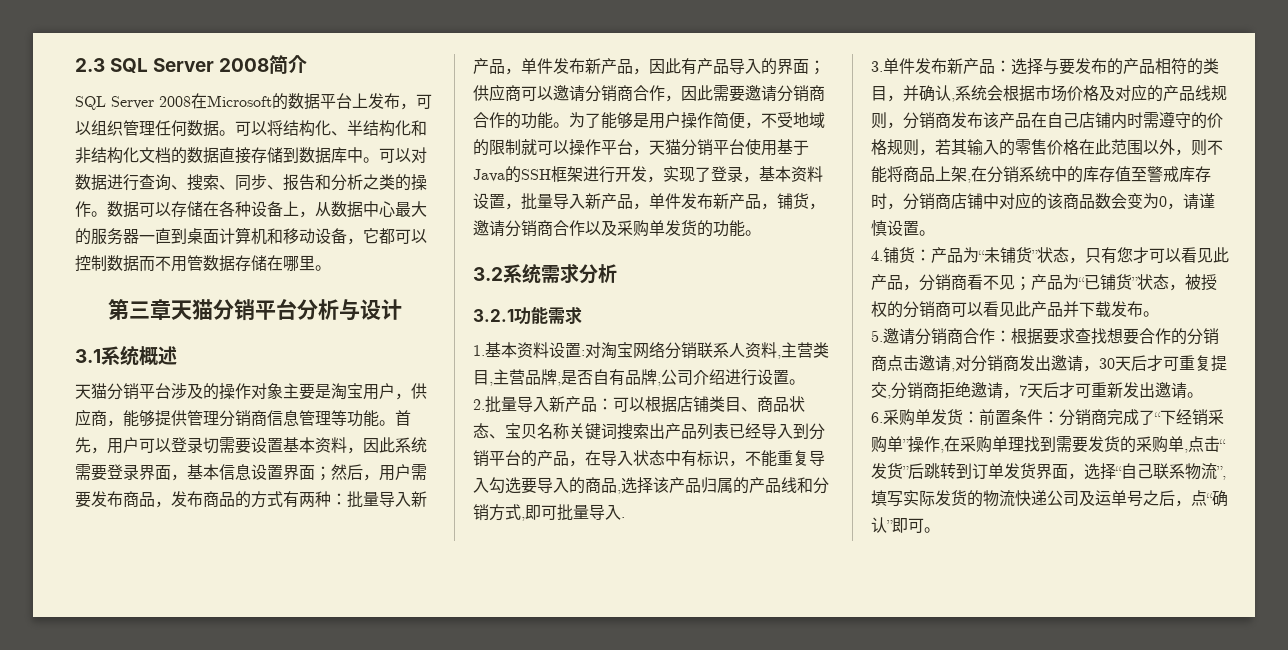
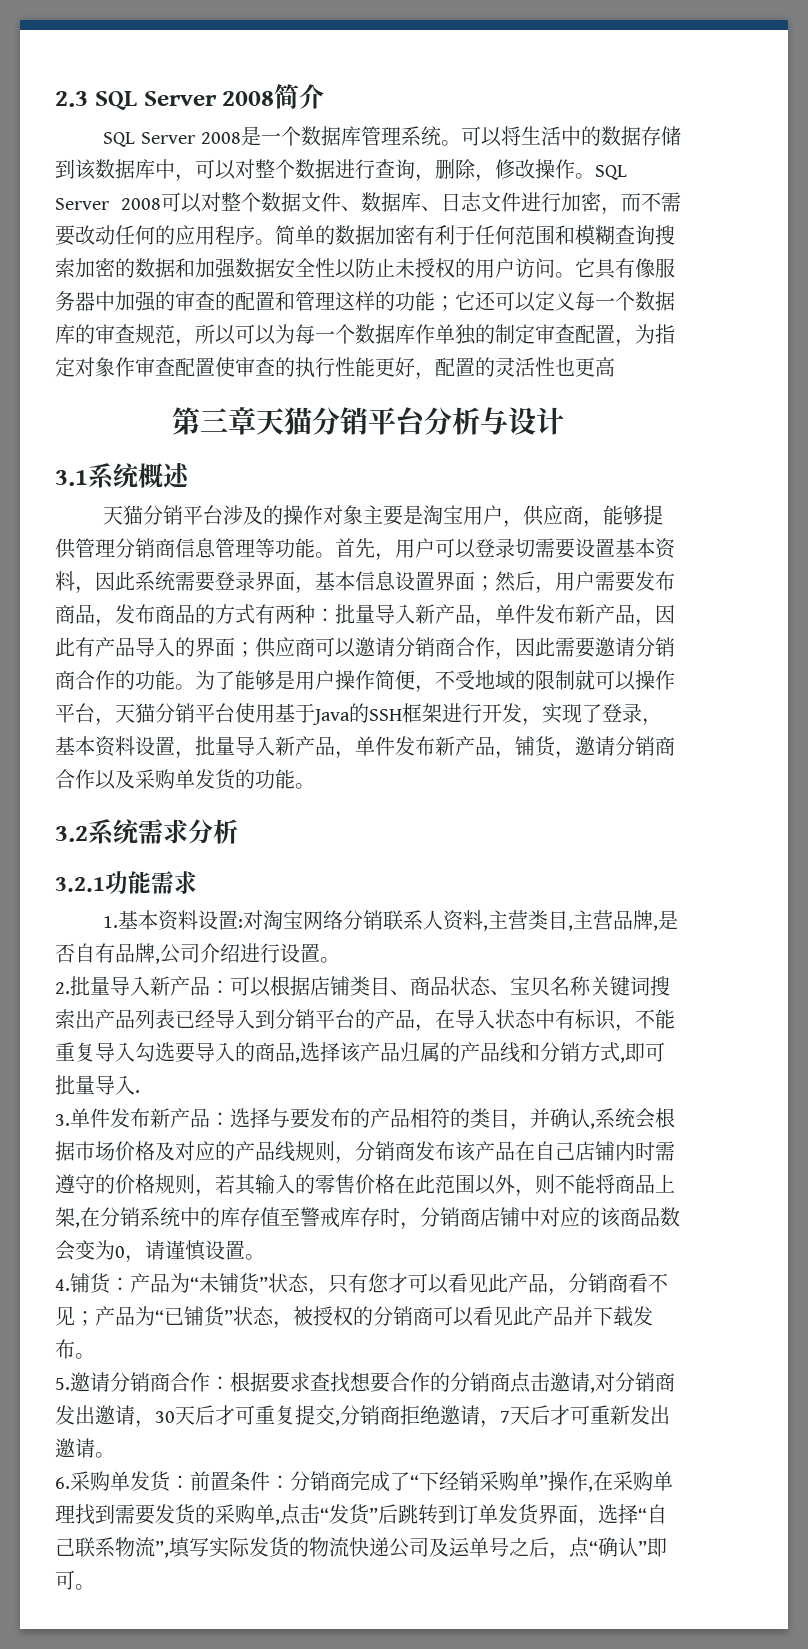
- SQL Server 2008在Microsoft的数据平台上发布，可以组织管理任何数据。可以将结构化、半结构化和非结构化文档的数据直接存储到数据库中。可以对数据进行查询、搜索、同步、报告和分析之类的操作。数据可以存储在各种设备上，从数据中心最大的服务器一直到桌面计算机和移动设备，它都可以控制数据而不用管数据存储在哪里。
+ SQL Server 2008是一个数据库管理系统。可以将生活中的数据存储到该数据库中，可以对整个数据进行查询，删除，修改操作。SQL Server 2008可以对整个数据文件、数据库、日志文件进行加密，而不需要改动任何的应用程序。简单的数据加密有利于任何范围和模糊查询搜索加密的数据和加强数据安全性以防止未授权的用户访问。它具有像服务器中加强的审查的配置和管理这样的功能；它还可以定义每一个数据库的审查规范，所以可以为每一个数据库作单独的制定审查配置，为指定对象作审查配置使审查的执行性能更好，配置的灵活性也更高

